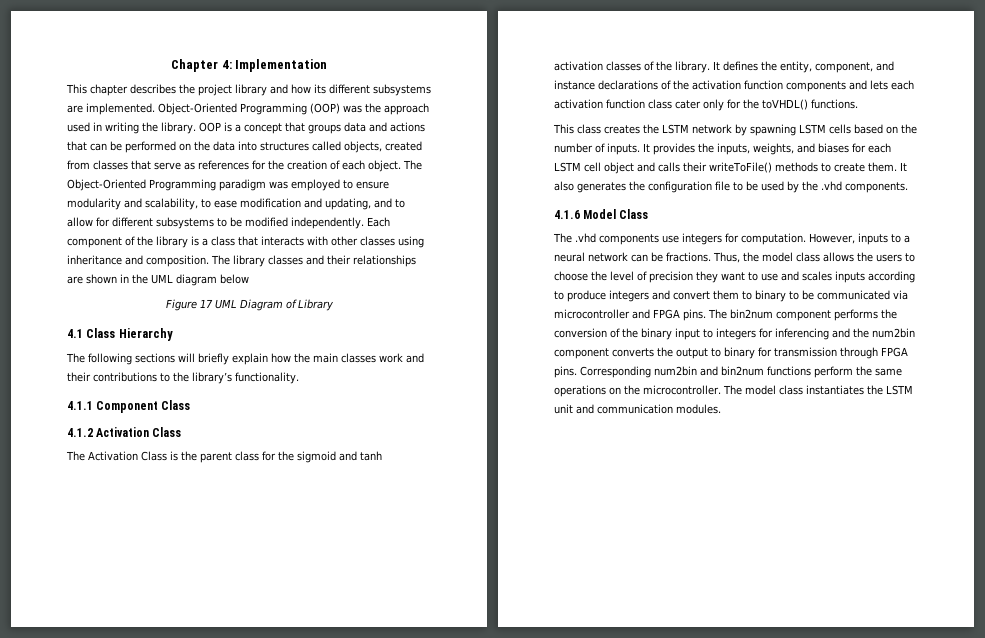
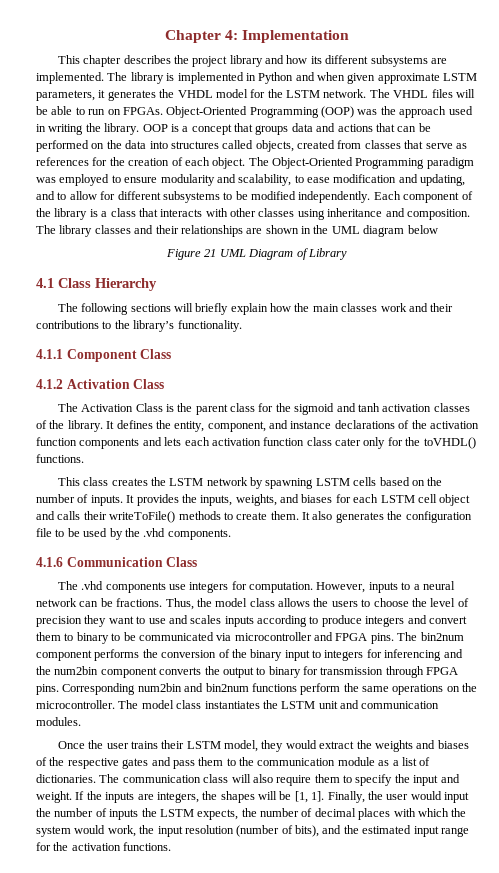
+ The library is implemented in Python and when given approximate LSTM parameters, it generates the VHDL model for the LSTM network. The VHDL files will be able to run on FPGAs.
- Figure 17 UML Diagram of Library
+ Figure 21 UML Diagram of Library
- 4.1.6 Model Class
+ 4.1.6 Communication Class
+ Once the user trains their LSTM model, they would extract the weights and biases of the respective gates and pass them to the communication module as a list of dictionaries. The communication class will also require them to specify the input and weight. If the inputs are integers, the shapes will be [1, 1]. Finally, the user would input the number of inputs the LSTM expects, the number of decimal places with which the system would work, the input resolution (number of bits), and the estimated input range for the activation functions.

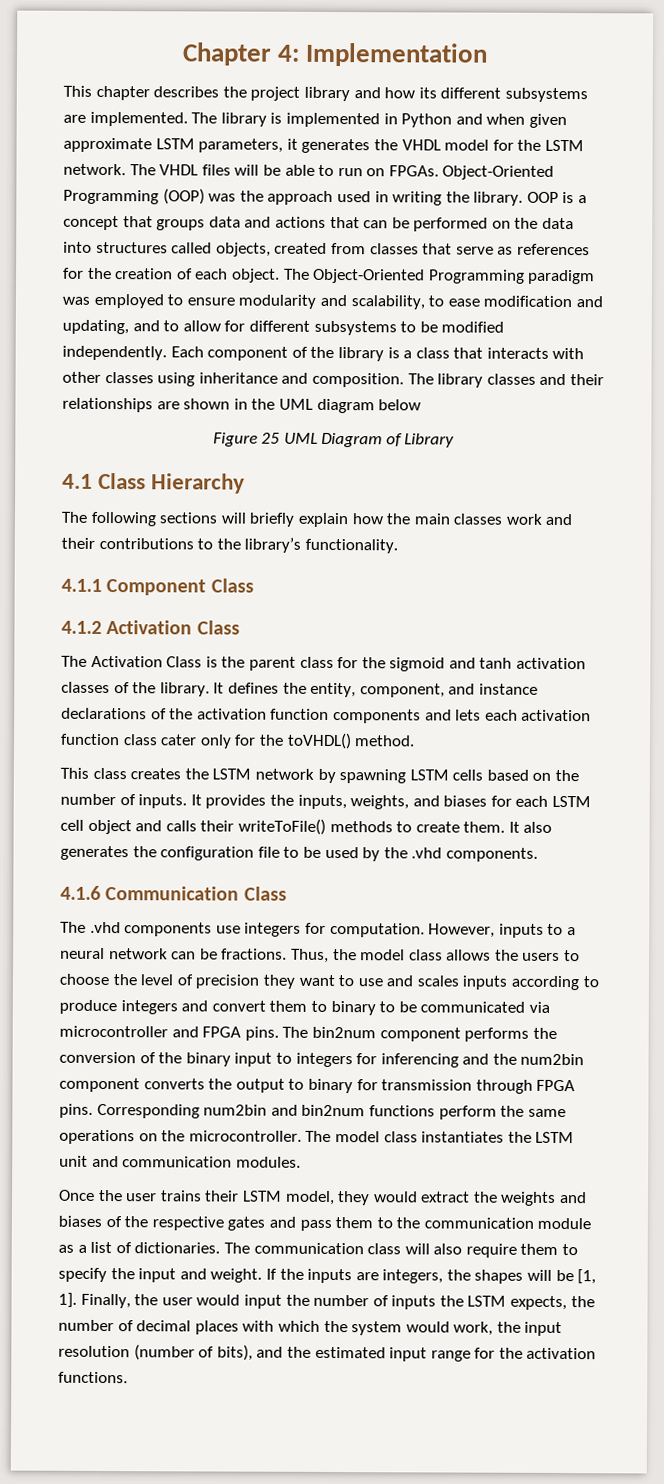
- Figure 21 UML Diagram of Library
+ Figure 25 UML Diagram of Library
- It defines the entity, component, and instance declarations of the activation function components and lets each activation function class cater only for the toVHDL() functions.
+ It defines the entity, component, and instance declarations of the activation function components and lets each activation function class cater only for the toVHDL() method.

